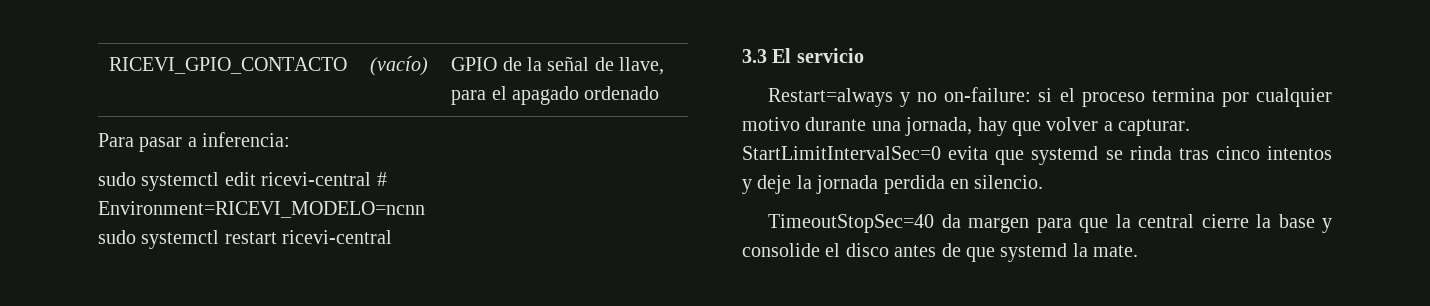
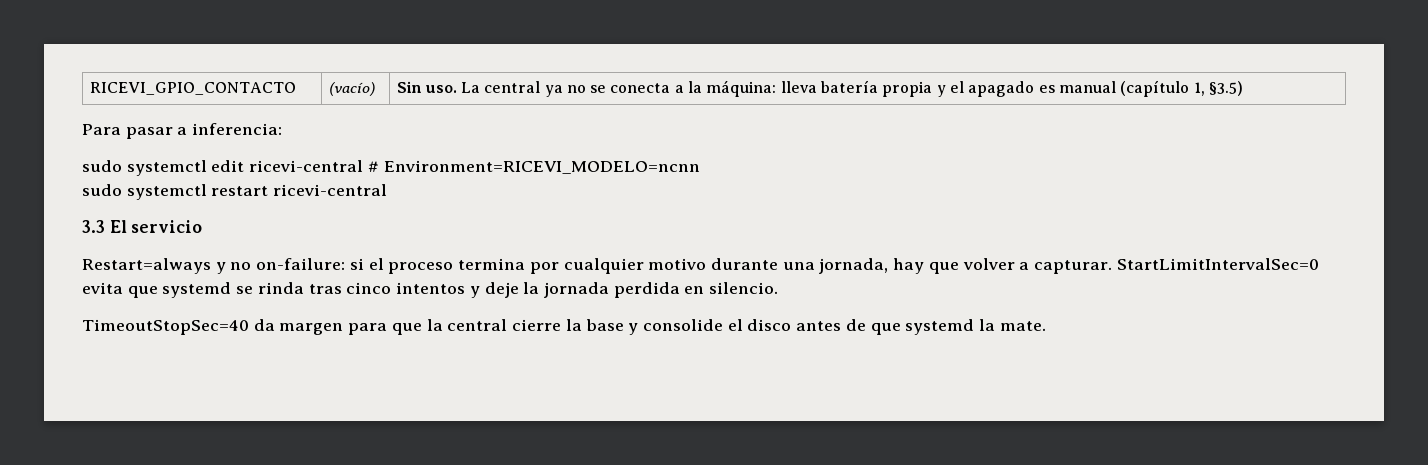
- RICEVI_GPIO_CONTACTO | (vacío) | GPIO de la señal de llave, para el apagado ordenado
+ RICEVI_GPIO_CONTACTO | (vacío) | Sin uso. La central ya no se conecta a la máquina: lleva batería propia y el apagado es manual (capítulo 1, §3.5)

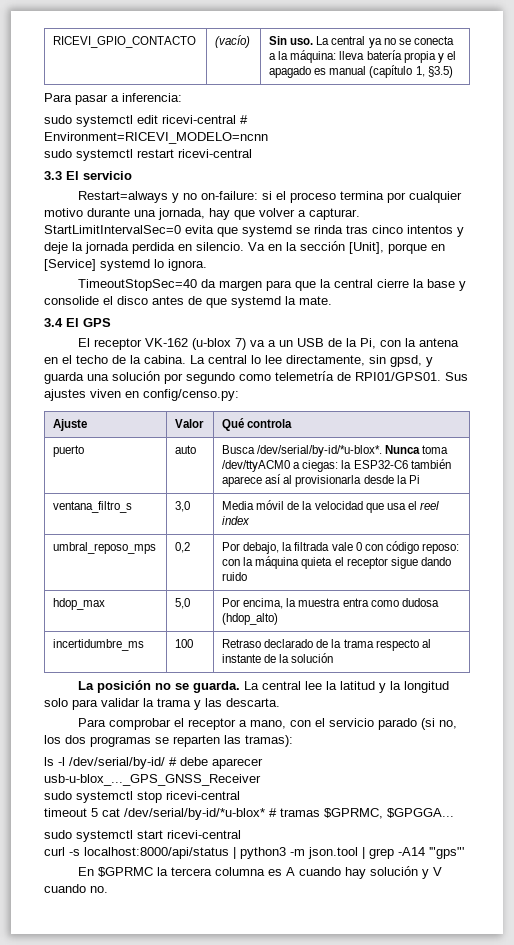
+ Va en la sección [Unit], porque en [Service] systemd lo ignora.
+ 3.4 El GPS
+ El receptor VK-162 (u-blox 7) va a un USB de la Pi, con la antena en el techo de la cabina. La central lo lee directamente, sin gpsd, y guarda una solución por segundo como telemetría de RPI01/GPS01. Sus ajustes viven en config/censo.py:
+ Ajuste | Valor | Qué controla
+ puerto | auto | Busca /dev/serial/by-id/*u-blox*. Nunca toma /dev/ttyACM0 a ciegas: la ESP32-C6 también aparece así al provisionarla desde la Pi
+ ventana_filtro_s | 3,0 | Media móvil de la velocidad que usa el reel index
+ umbral_reposo_mps | 0,2 | Por debajo, la filtrada vale 0 con código reposo: con la máquina quieta el receptor sigue dando ruido
+ hdop_max | 5,0 | Por encima, la muestra entra como dudosa (hdop_alto)
+ incertidumbre_ms | 100 | Retraso declarado de la trama respecto al instante de la solución
+ La posición no se guarda. La central lee la latitud y la longitud solo para validar la trama y las descarta.
+ Para comprobar el receptor a mano, con el servicio parado (si no, los dos programas se reparten las tramas):
+ ls -l /dev/serial/by-id/ # debe aparecer usb-u-blox_..._GPS_GNSS_Receiver
+ sudo systemctl stop ricevi-central
+ timeout 5 cat /dev/serial/by-id/*u-blox* # tramas $GPRMC, $GPGGA...
+ sudo systemctl start ricevi-central
+ curl -s localhost:8000/api/status | python3 -m json.tool | grep -A14 '"gps"'
+ En $GPRMC la tercera columna es A cuando hay solución y V cuando no.

